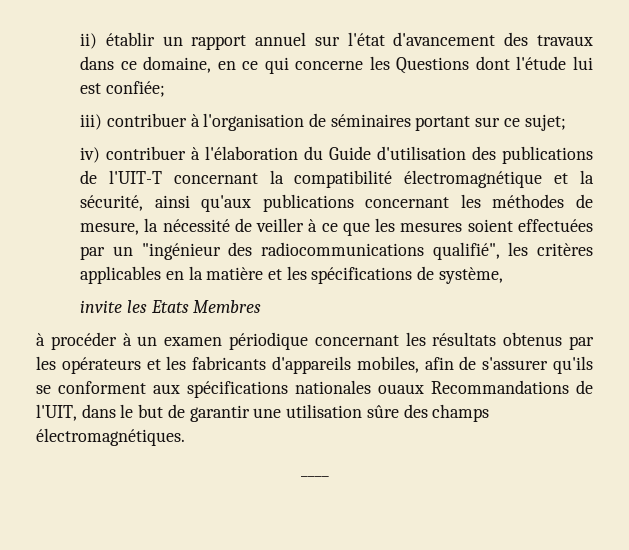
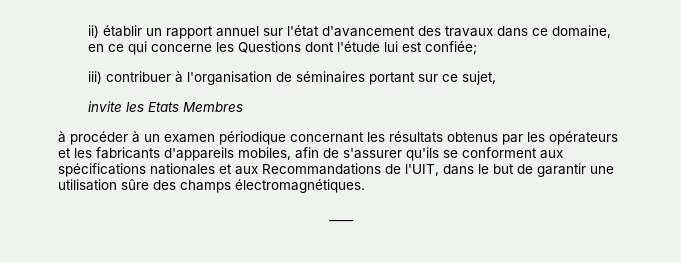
- iii) contribuer à l'organisation de séminaires portant sur ce sujet;
- iv) contribuer à l'élaboration du Guide d'utilisation des publications de l'UIT-T concernant la compatibilité électromagnétique et la sécurité, ainsi qu'aux publications concernant les méthodes de mesure, la nécessité de veiller à ce que les mesures soient effectuées par un "ingénieur des radiocommunications qualifié", les critères applicables en la matière et les spécifications de système,
+ iii) contribuer à l'organisation de séminaires portant sur ce sujet,
- à procéder à un examen périodique concernant les résultats obtenus par les opérateurs et les fabricants d'appareils mobiles, afin de s'assurer qu'ils se conforment aux spécifications nationales ouaux Recommandations de l'UIT, dans le but de garantir une utilisation sûre des champs électromagnétiques.
+ à procéder à un examen périodique concernant les résultats obtenus par les opérateurs et les fabricants d'appareils mobiles, afin de s'assurer qu'ils se conforment aux spécifications nationales et aux Recommandations de l'UIT, dans le but de garantir une utilisation sûre des champs électromagnétiques.

